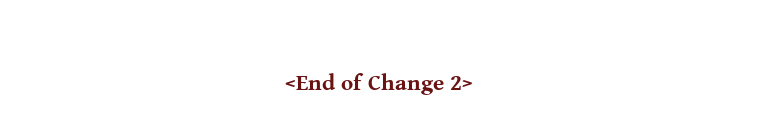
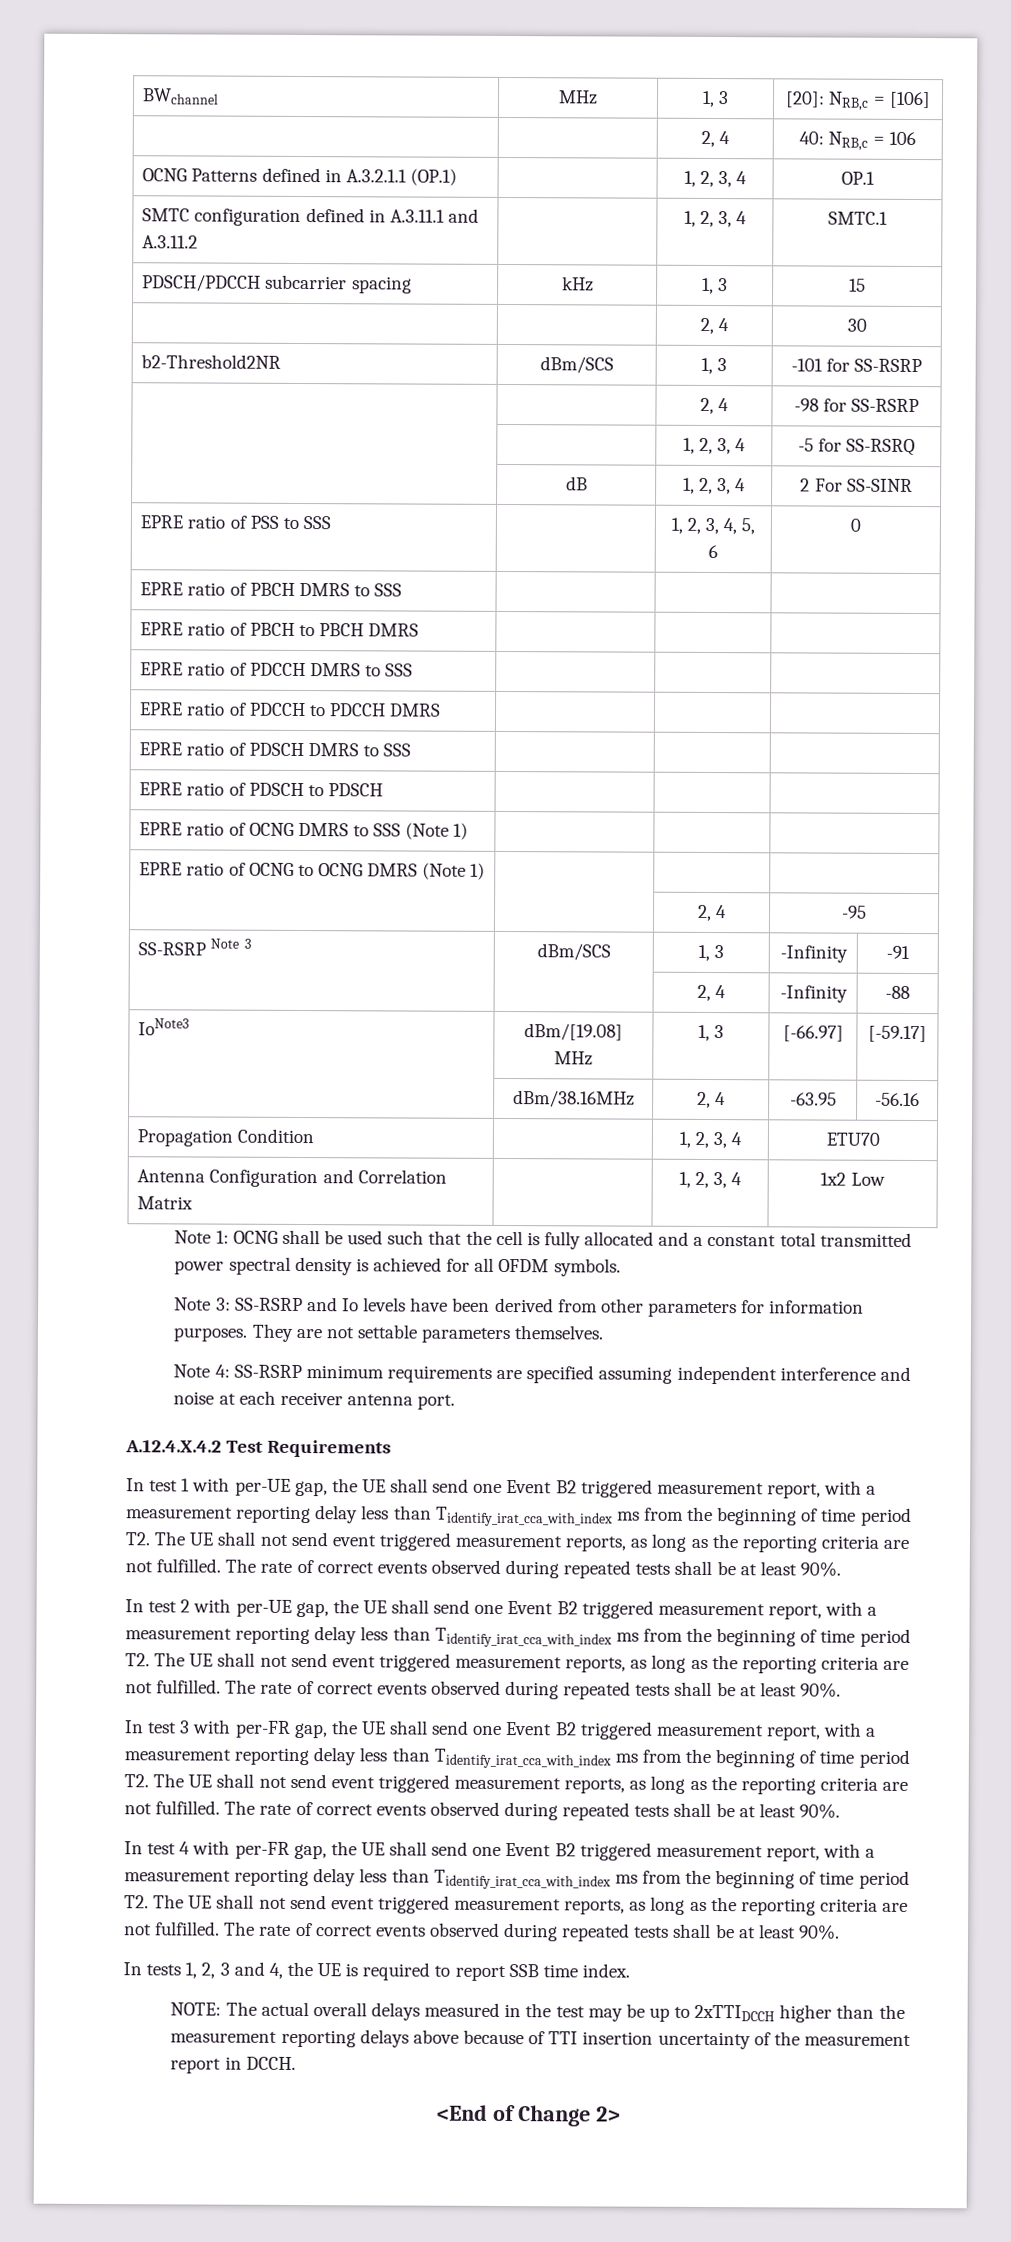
+ BWchannel | MHz | 1, 3 | [20]: NRB,c = [106]
+ | | 2, 4 | 40: NRB,c = 106
+ OCNG Patterns defined in A.3.2.1.1 (OP.1) | | 1, 2, 3, 4 | OP.1
+ SMTC configuration defined in A.3.11.1 and A.3.11.2 | | 1, 2, 3, 4 | SMTC.1
+ PDSCH/PDCCH subcarrier spacing | kHz | 1, 3 | 15
+ | | 2, 4 | 30
+ b2-Threshold2NR | dBm/SCS | 1, 3 | -101 for SS-RSRP
+ | | 2, 4 | -98 for SS-RSRP
+ | | 1, 2, 3, 4 | -5 for SS-RSRQ
+ | dB | 1, 2, 3, 4 | 2 For SS-SINR
+ EPRE ratio of PSS to SSS | | 1, 2, 3, 4, 5, 6 | 0
+ EPRE ratio of PBCH DMRS to SSS | | |
+ EPRE ratio of PBCH to PBCH DMRS | | |
+ EPRE ratio of PDCCH DMRS to SSS | | |
+ EPRE ratio of PDCCH to PDCCH DMRS | | |
+ EPRE ratio of PDSCH DMRS to SSS | | |
+ EPRE ratio of PDSCH to PDSCH | | |
+ EPRE ratio of OCNG DMRS to SSS (Note 1) | | |
+ EPRE ratio of OCNG to OCNG DMRS (Note 1) | | |
+ | | 2, 4 | -95
+ SS-RSRP Note 3 | dBm/SCS | 1, 3 | -Infinity | -91
+ | | 2, 4 | -Infinity | -88
+ IoNote3 | dBm/[19.08] MHz | 1, 3 | [-66.97] | [-59.17]
+ | dBm/38.16MHz | 2, 4 | -63.95 | -56.16
+ Propagation Condition | | 1, 2, 3, 4 | ETU70
+ Antenna Configuration and Correlation Matrix | | 1, 2, 3, 4 | 1x2 Low
+ Note 1: OCNG shall be used such that the cell is fully allocated and a constant total transmitted power spectral density is achieved for all OFDM symbols.
+ Note 3: SS-RSRP and Io levels have been derived from other parameters for information purposes. They are not settable parameters themselves.
+ Note 4: SS-RSRP minimum requirements are specified assuming independent interference and noise at each receiver antenna port.
+ A.12.4.X.4.2 Test Requirements
+ In test 1 with per-UE gap, the UE shall send one Event B2 triggered measurement report, with a measurement reporting delay less than Tidentify_irat_cca_with_index ms from the beginning of time period T2. The UE shall not send event triggered measurement reports, as long as the reporting criteria are not fulfilled. The rate of correct events observed during repeated tests shall be at least 90%.
+ In test 2 with per-UE gap, the UE shall send one Event B2 triggered measurement report, with a measurement reporting delay less than Tidentify_irat_cca_with_index ms from the beginning of time period T2. The UE shall not send event triggered measurement reports, as long as the reporting criteria are not fulfilled. The rate of correct events observed during repeated tests shall be at least 90%.
+ In test 3 with per-FR gap, the UE shall send one Event B2 triggered measurement report, with a measurement reporting delay less than Tidentify_irat_cca_with_index ms from the beginning of time period T2. The UE shall not send event triggered measurement reports, as long as the reporting criteria are not fulfilled. The rate of correct events observed during repeated tests shall be at least 90%.
+ In test 4 with per-FR gap, the UE shall send one Event B2 triggered measurement report, with a measurement reporting delay less than Tidentify_irat_cca_with_index ms from the beginning of time period T2. The UE shall not send event triggered measurement reports, as long as the reporting criteria are not fulfilled. The rate of correct events observed during repeated tests shall be at least 90%.
+ In tests 1, 2, 3 and 4, the UE is required to report SSB time index.
+ NOTE: The actual overall delays measured in the test may be up to 2xTTIDCCH higher than the measurement reporting delays above because of TTI insertion uncertainty of the measurement report in DCCH.

